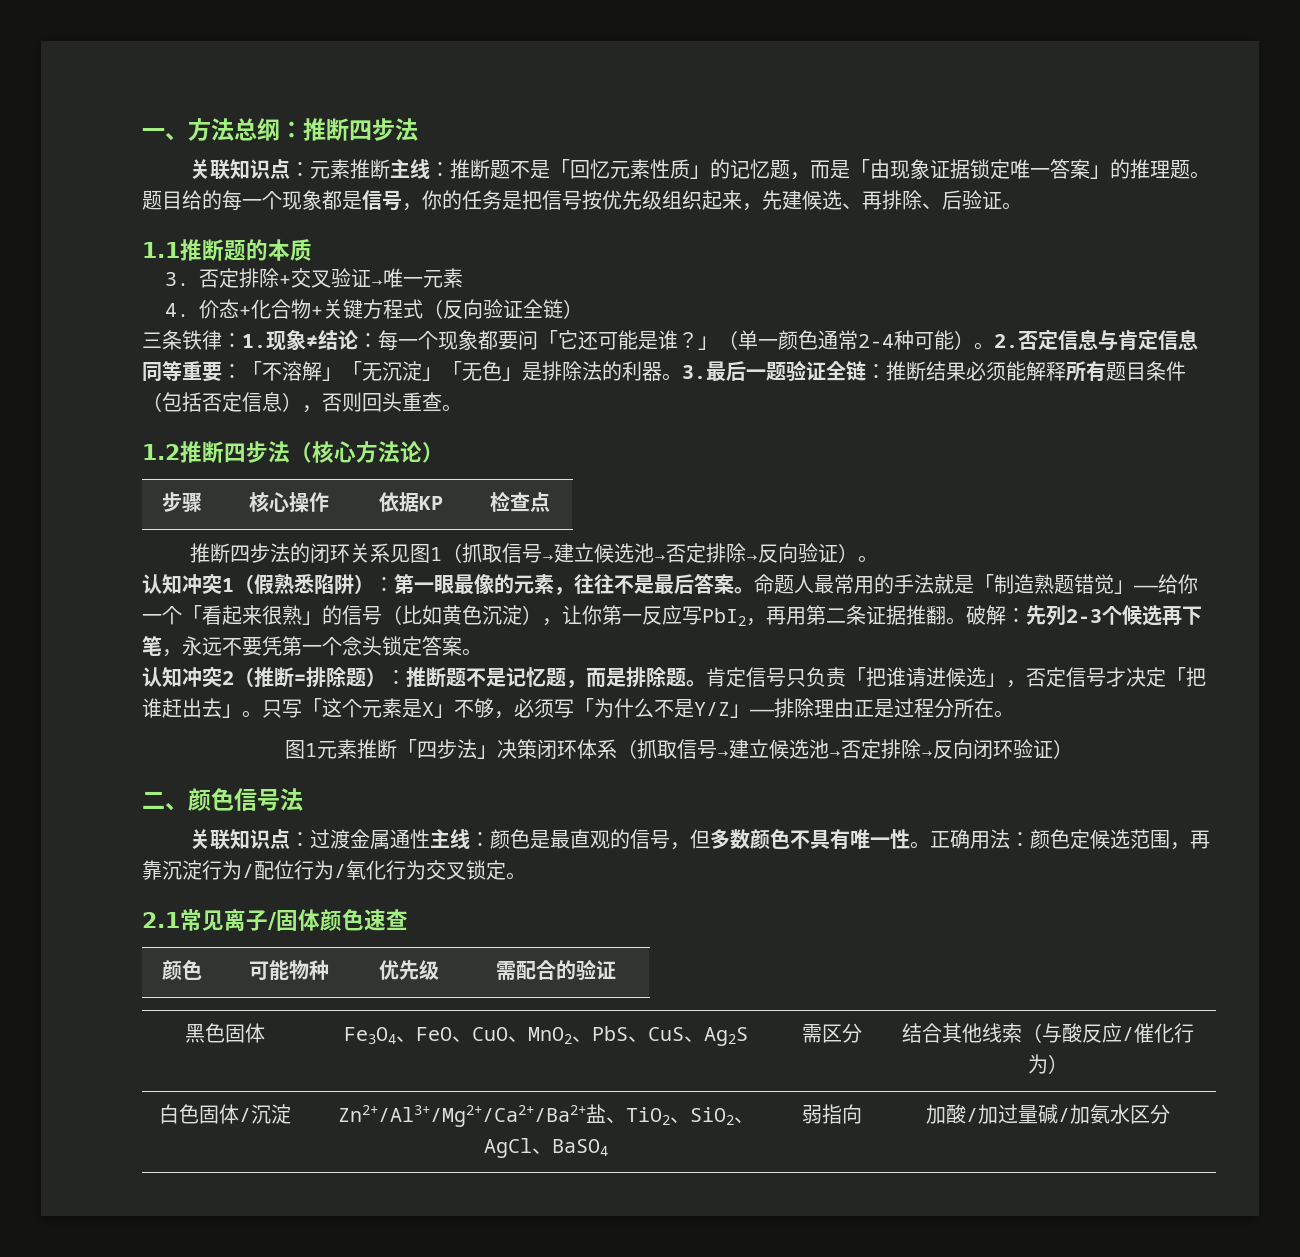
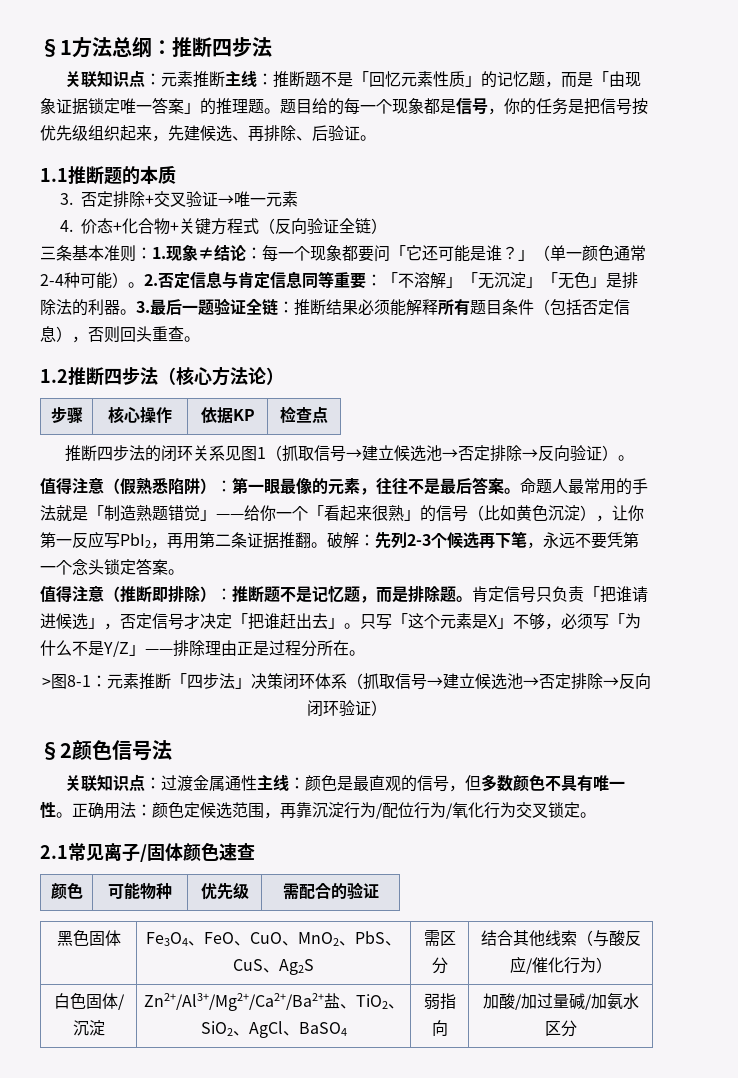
- 一、方法总纲：推断四步法
+ §1方法总纲：推断四步法
- 三条铁律：1.现象≠结论：每一个现象都要问「它还可能是谁？」（单一颜色通常2-4种可能）。
+ 三条基本准则：1.现象≠结论：每一个现象都要问「它还可能是谁？」（单一颜色通常2-4种可能）。
- 认知冲突1（假熟悉陷阱）：第一眼最像的元素，往往不是最后答案。
+ 值得注意（假熟悉陷阱）：第一眼最像的元素，往往不是最后答案。
- 认知冲突2（推断=排除题）：推断题不是记忆题，而是排除题。
+ 值得注意（推断即排除）：推断题不是记忆题，而是排除题。
- 图1元素推断「四步法」决策闭环体系（抓取信号→建立候选池→否定排除→反向闭环验证）
+ >图8-1：元素推断「四步法」决策闭环体系（抓取信号→建立候选池→否定排除→反向闭环验证）
- 二、颜色信号法
+ §2颜色信号法

